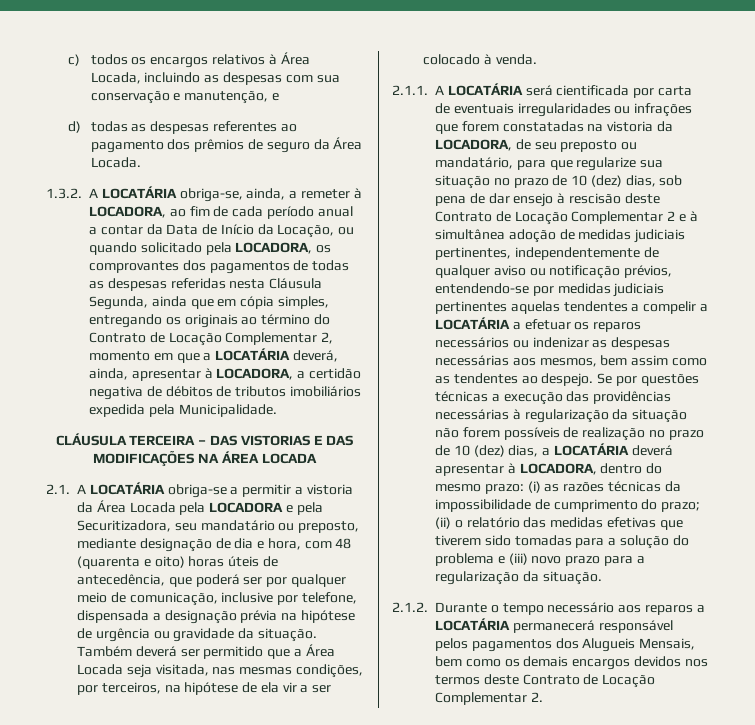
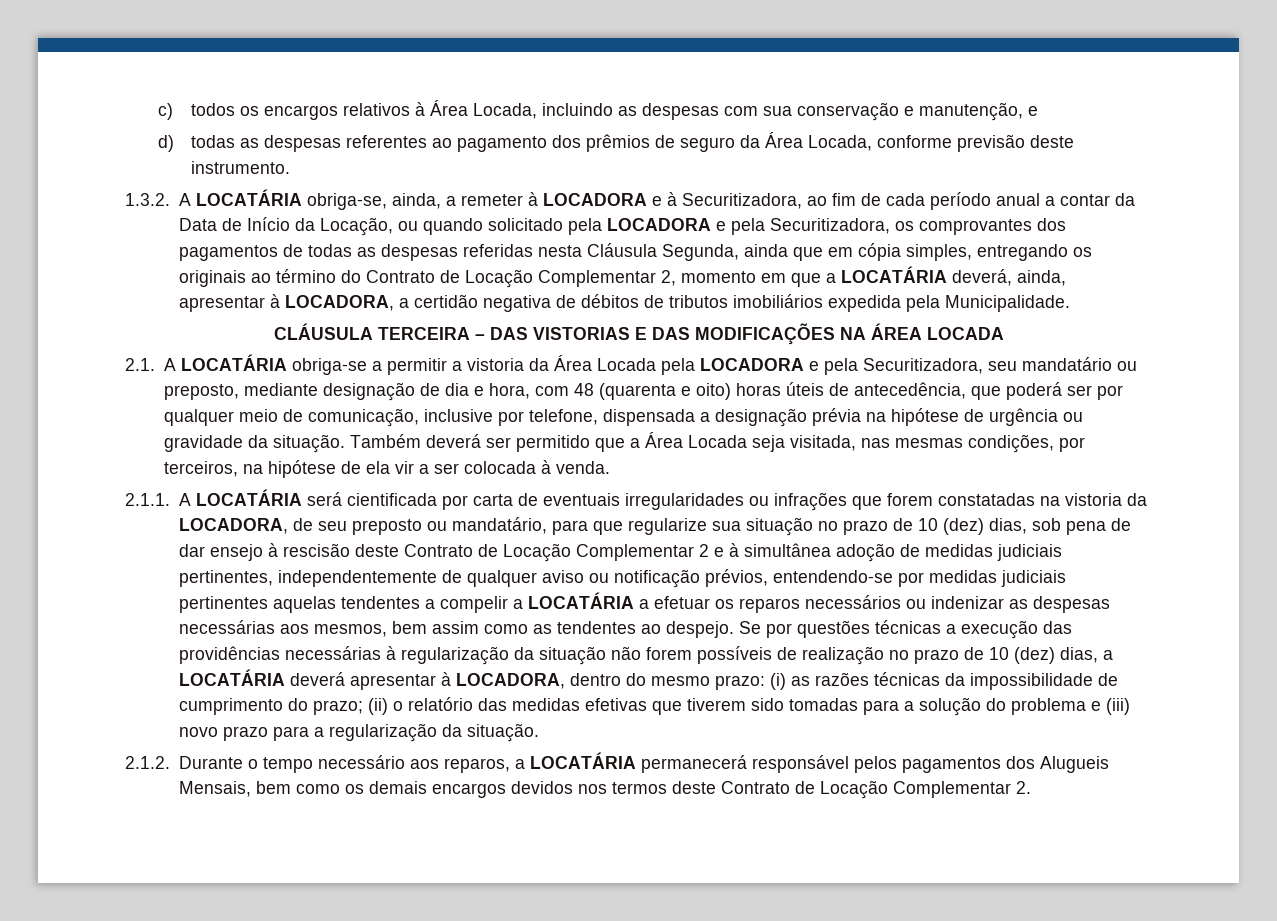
- d) todas as despesas referentes ao pagamento dos prêmios de seguro da Área Locada.
+ d) todas as despesas referentes ao pagamento dos prêmios de seguro da Área Locada, conforme previsão deste instrumento.
- 1.3.2. A LOCATÁRIA obriga-se, ainda, a remeter à LOCADORA, ao fim de cada período anual a contar da Data de Início da Locação, ou quando solicitado pela LOCADORA, os comprovantes dos pagamentos de todas as despesas referidas nesta Cláusula Segunda, ainda que em cópia simples, entregando os originais ao término do Contrato de Locação Complementar 2, momento em que a LOCATÁRIA deverá, ainda, apresentar à LOCADORA, a certidão negativa de débitos de tributos imobiliários expedida pela Municipalidade.
+ 1.3.2. A LOCATÁRIA obriga-se, ainda, a remeter à LOCADORA e à Securitizadora, ao fim de cada período anual a contar da Data de Início da Locação, ou quando solicitado pela LOCADORA e pela Securitizadora, os comprovantes dos pagamentos de todas as despesas referidas nesta Cláusula Segunda, ainda que em cópia simples, entregando os originais ao término do Contrato de Locação Complementar 2, momento em que a LOCATÁRIA deverá, ainda, apresentar à LOCADORA, a certidão negativa de débitos de tributos imobiliários expedida pela Municipalidade.
- Também deverá ser permitido que a Área Locada seja visitada, nas mesmas condições, por terceiros, na hipótese de ela vir a ser colocado à venda.
+ Também deverá ser permitido que a Área Locada seja visitada, nas mesmas condições, por terceiros, na hipótese de ela vir a ser colocada à venda.
- 2.1.2. Durante o tempo necessário aos reparos a LOCATÁRIA permanecerá responsável pelos pagamentos dos Alugueis Mensais, bem como os demais encargos devidos nos termos deste Contrato de Locação Complementar 2.
+ 2.1.2. Durante o tempo necessário aos reparos, a LOCATÁRIA permanecerá responsável pelos pagamentos dos Alugueis Mensais, bem como os demais encargos devidos nos termos deste Contrato de Locação Complementar 2.

